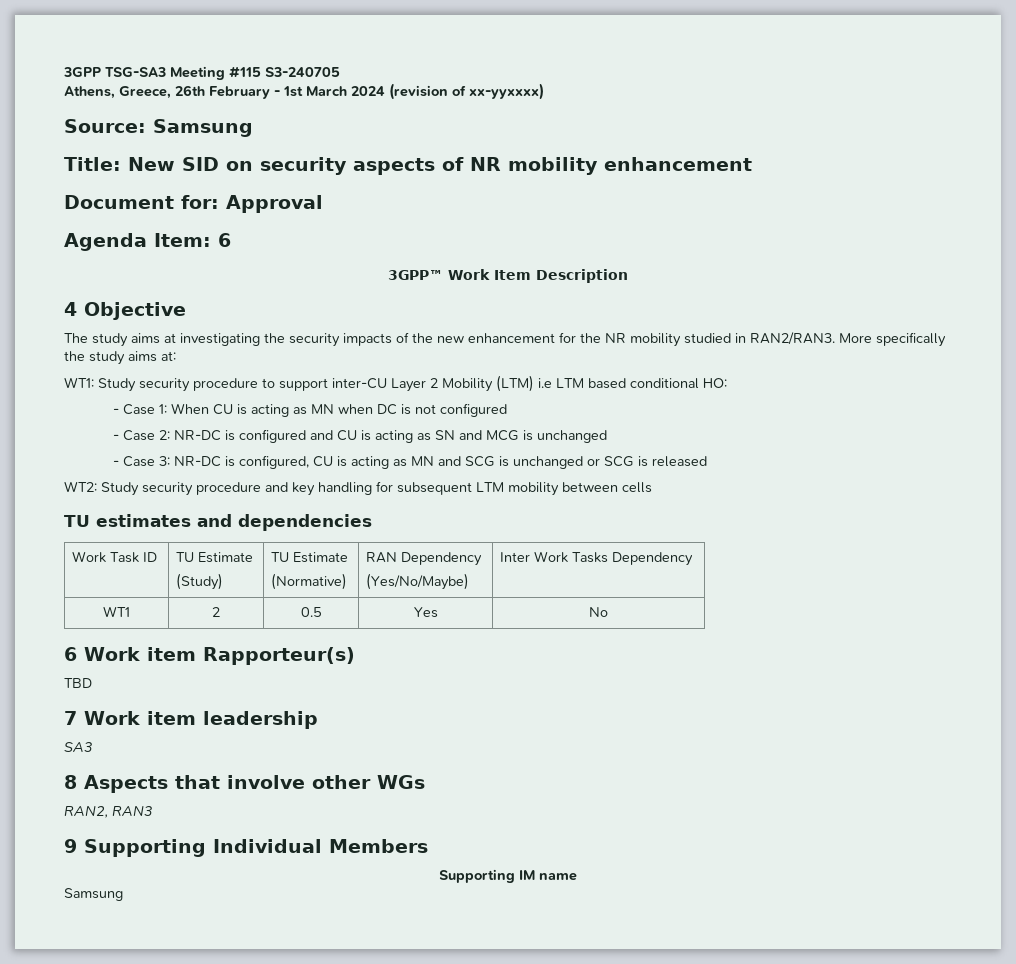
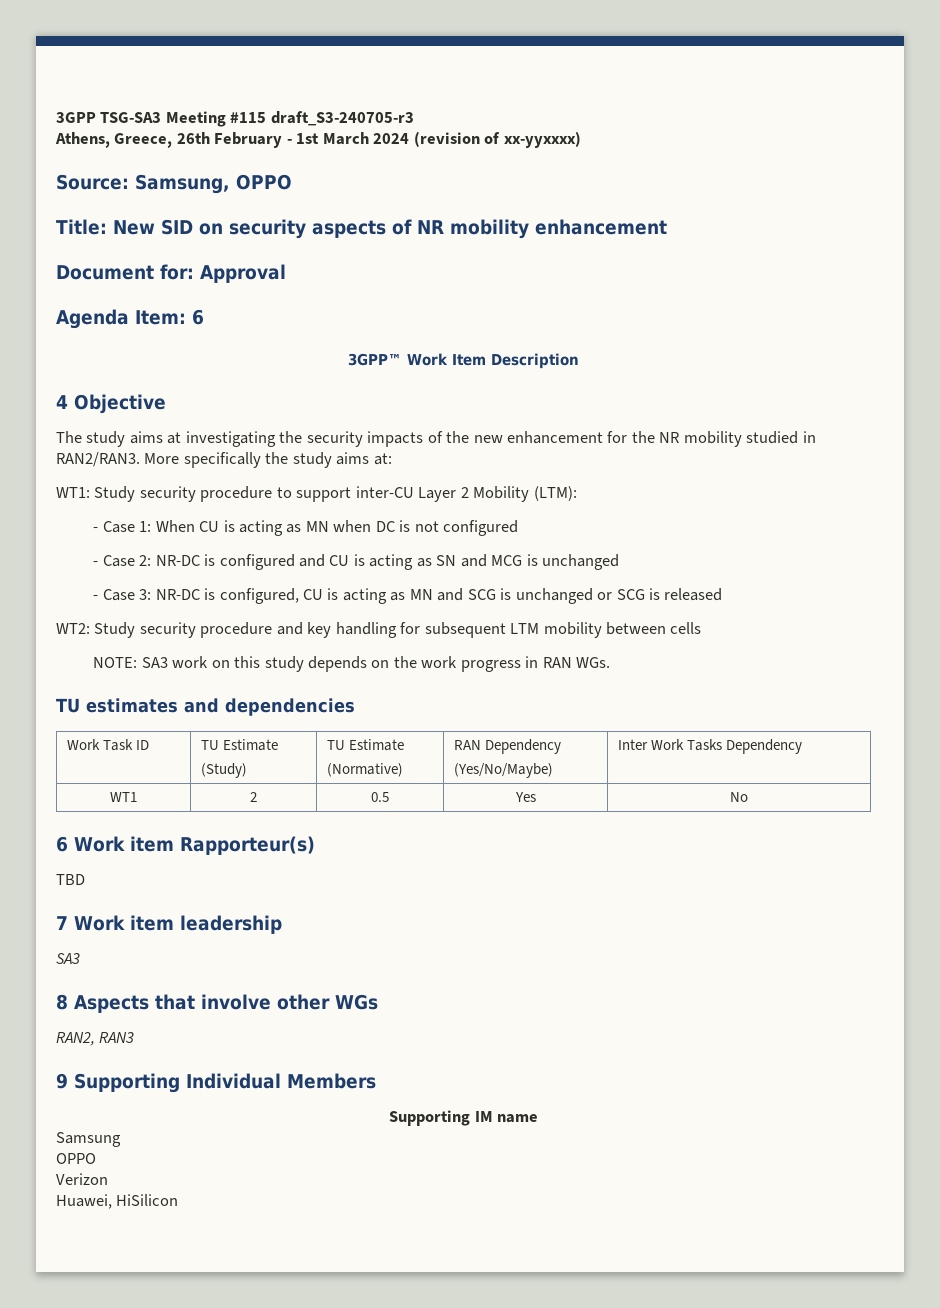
- 3GPP TSG-SA3 Meeting #115 S3-240705
+ 3GPP TSG-SA3 Meeting #115 draft_S3-240705-r3
- Source: Samsung
+ Source: Samsung, OPPO
- WT1: Study security procedure to support inter-CU Layer 2 Mobility (LTM) i.e LTM based conditional HO:
+ WT1: Study security procedure to support inter-CU Layer 2 Mobility (LTM):
+ NOTE: SA3 work on this study depends on the work progress in RAN WGs.
  Supporting IM name
  Samsung
+ OPPO
+ Verizon
+ Huawei, HiSilicon

